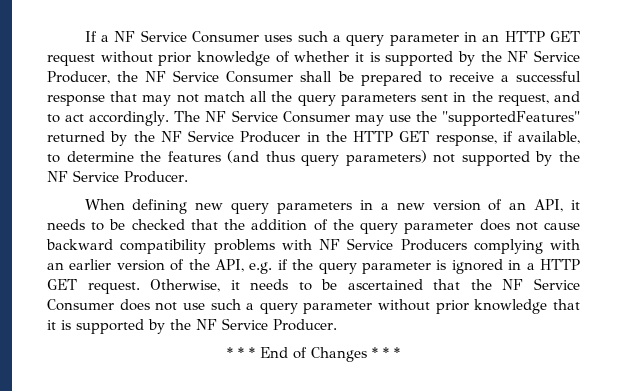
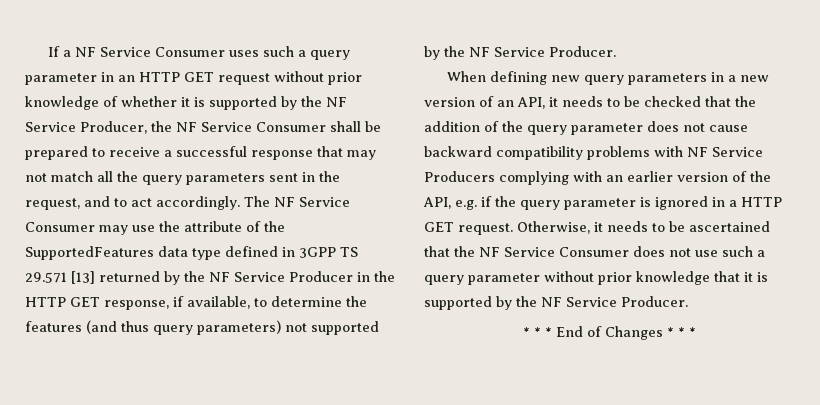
- The NF Service Consumer may use the "supportedFeatures" returned by the NF Service Producer in the HTTP GET response, if available, to determine the features (and thus query parameters) not supported by the NF Service Producer.
+ The NF Service Consumer may use the attribute of the SupportedFeatures data type defined in 3GPP TS 29.571 [13] returned by the NF Service Producer in the HTTP GET response, if available, to determine the features (and thus query parameters) not supported by the NF Service Producer.

